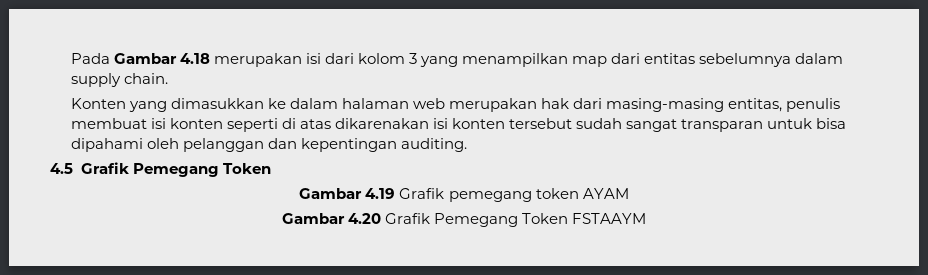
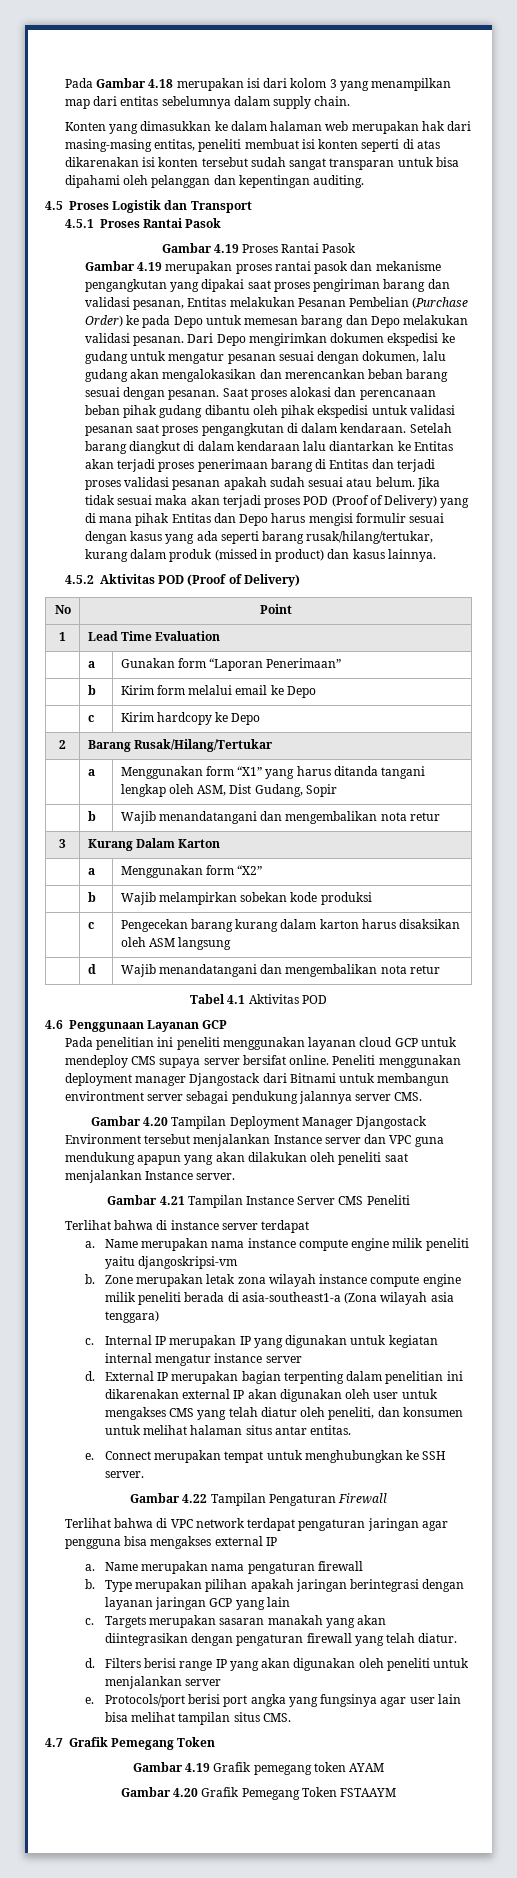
- Konten yang dimasukkan ke dalam halaman web merupakan hak dari masing-masing entitas, penulis membuat isi konten seperti di atas dikarenakan isi konten tersebut sudah sangat transparan untuk bisa dipahami oleh pelanggan dan kepentingan auditing.
+ Konten yang dimasukkan ke dalam halaman web merupakan hak dari masing-masing entitas, peneliti membuat isi konten seperti di atas dikarenakan isi konten tersebut sudah sangat transparan untuk bisa dipahami oleh pelanggan dan kepentingan auditing.
- 4.5 Grafik Pemegang Token
+ 4.5 Proses Logistik dan Transport
+ 4.5.1 Proses Rantai Pasok
+ Gambar 4.19 Proses Rantai Pasok
+ Gambar 4.19 merupakan proses rantai pasok dan mekanisme pengangkutan yang dipakai saat proses pengiriman barang dan validasi pesanan, Entitas melakukan Pesanan Pembelian (Purchase Order) ke pada Depo untuk memesan barang dan Depo melakukan validasi pesanan. Dari Depo mengirimkan dokumen ekspedisi ke gudang untuk mengatur pesanan sesuai dengan dokumen, lalu gudang akan mengalokasikan dan merencankan beban barang sesuai dengan pesanan. Saat proses alokasi dan perencanaan beban pihak gudang dibantu oleh pihak ekspedisi untuk validasi pesanan saat proses pengangkutan di dalam kendaraan. Setelah barang diangkut di dalam kendaraan lalu diantarkan ke Entitas akan terjadi proses penerimaan barang di Entitas dan terjadi proses validasi pesanan apakah sudah sesuai atau belum. Jika tidak sesuai maka akan terjadi proses POD (Proof of Delivery) yang di mana pihak Entitas dan Depo harus mengisi formulir sesuai dengan kasus yang ada seperti barang rusak/hilang/tertukar, kurang dalam produk (missed in product) dan kasus lainnya.
+ 4.5.2 Aktivitas POD (Proof of Delivery)
+ No | Point
+ 1 | Lead Time Evaluation
+ | a | Gunakan form “Laporan Penerimaan”
+ | b | Kirim form melalui email ke Depo
+ | c | Kirim hardcopy ke Depo
+ 2 | Barang Rusak/Hilang/Tertukar
+ | a | Menggunakan form “X1” yang harus ditanda tangani lengkap oleh ASM, Dist Gudang, Sopir
+ | b | Wajib menandatangani dan mengembalikan nota retur
+ 3 | Kurang Dalam Karton
+ | a | Menggunakan form “X2”
+ | b | Wajib melampirkan sobekan kode produksi
+ | c | Pengecekan barang kurang dalam karton harus disaksikan oleh ASM langsung
+ | d | Wajib menandatangani dan mengembalikan nota retur
+ Tabel 4.1 Aktivitas POD
+ 4.6 Penggunaan Layanan GCP
+ Pada penelitian ini peneliti menggunakan layanan cloud GCP untuk mendeploy CMS supaya server bersifat online. Peneliti menggunakan deployment manager Djangostack dari Bitnami untuk membangun environtment server sebagai pendukung jalannya server CMS.
+ Gambar 4.20 Tampilan Deployment Manager Djangostack
+ Environment tersebut menjalankan Instance server dan VPC guna mendukung apapun yang akan dilakukan oleh peneliti saat menjalankan Instance server.
+ Gambar 4.21 Tampilan Instance Server CMS Peneliti
+ Terlihat bahwa di instance server terdapat
+ a. Name merupakan nama instance compute engine milik peneliti yaitu djangoskripsi-vm
+ b. Zone merupakan letak zona wilayah instance compute engine milik peneliti berada di asia-southeast1-a (Zona wilayah asia tenggara)
+ c. Internal IP merupakan IP yang digunakan untuk kegiatan internal mengatur instance server
+ d. External IP merupakan bagian terpenting dalam penelitian ini dikarenakan external IP akan digunakan oleh user untuk mengakses CMS yang telah diatur oleh peneliti, dan konsumen untuk melihat halaman situs antar entitas.
+ e. Connect merupakan tempat untuk menghubungkan ke SSH server.
+ Gambar 4.22 Tampilan Pengaturan Firewall
+ Terlihat bahwa di VPC network terdapat pengaturan jaringan agar pengguna bisa mengakses external IP
+ a. Name merupakan nama pengaturan firewall
+ b. Type merupakan pilihan apakah jaringan berintegrasi dengan layanan jaringan GCP yang lain
+ c. Targets merupakan sasaran manakah yang akan diintegrasikan dengan pengaturan firewall yang telah diatur.
+ d. Filters berisi range IP yang akan digunakan oleh peneliti untuk menjalankan server
+ e. Protocols/port berisi port angka yang fungsinya agar user lain bisa melihat tampilan situs CMS.
+ 4.7 Grafik Pemegang Token

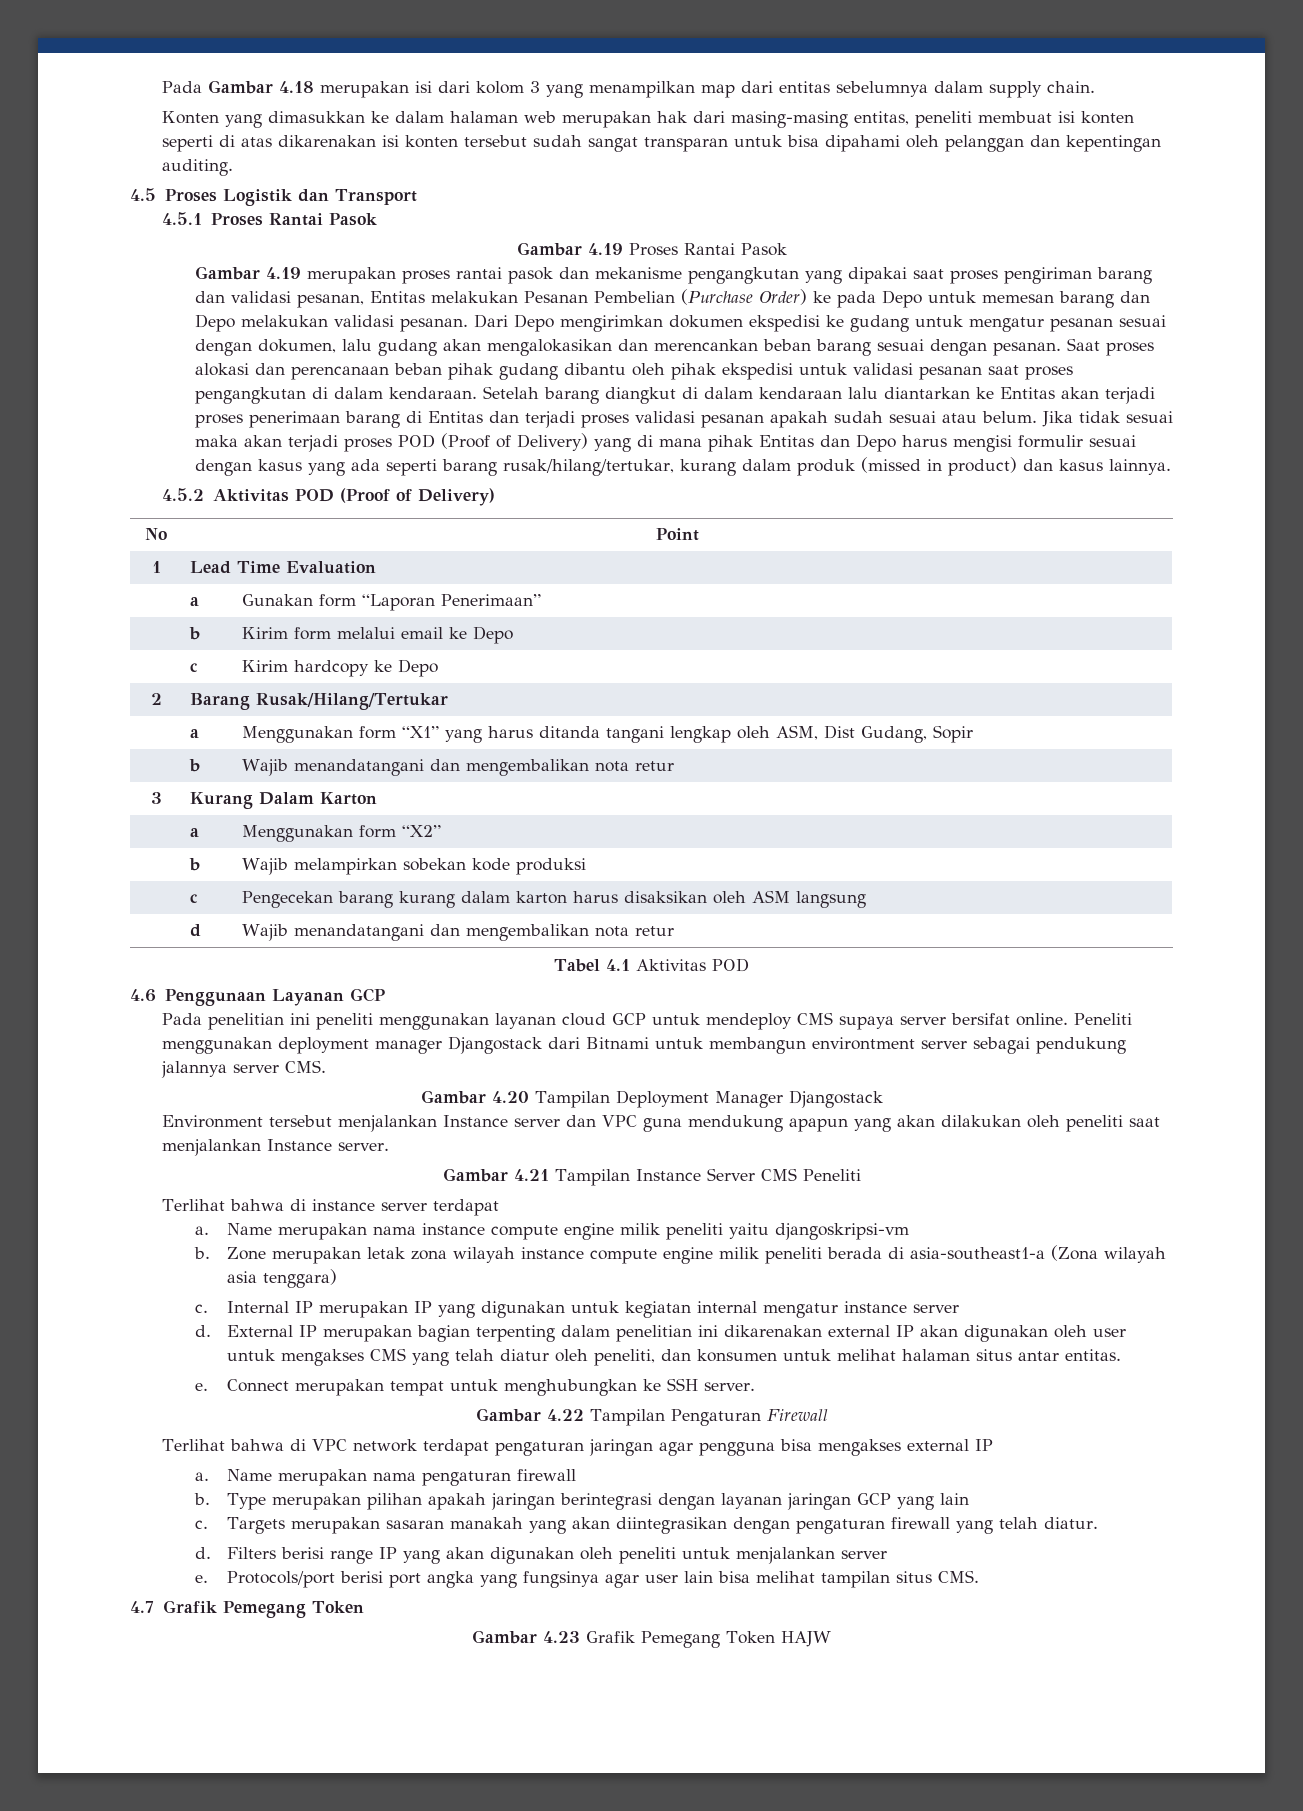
- Gambar 4.19 Grafik pemegang token AYAM
- Gambar 4.20 Grafik Pemegang Token FSTAAYM
+ Gambar 4.23 Grafik Pemegang Token HAJW

